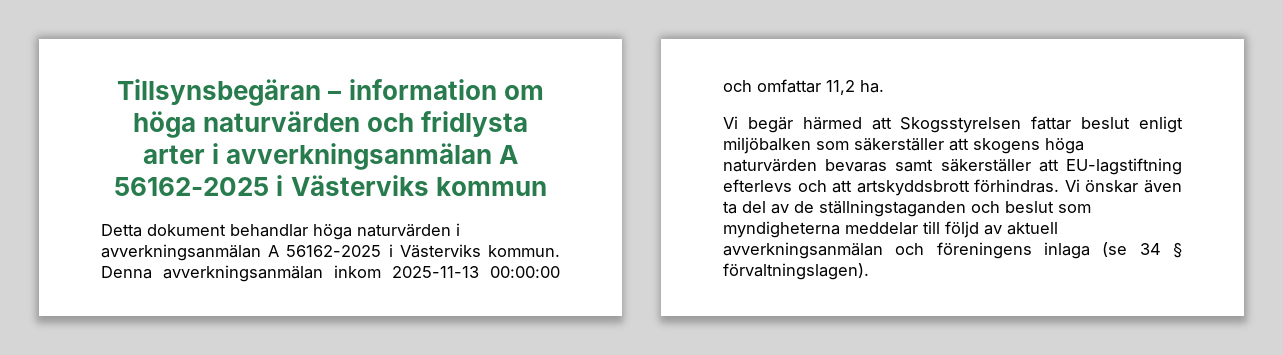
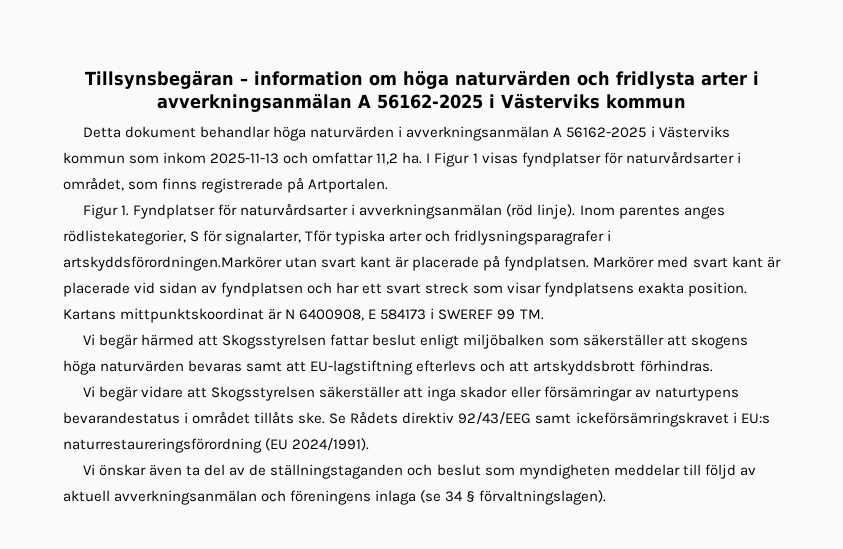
- Detta dokument behandlar höga naturvärden i avverkningsanmälan A 56162-2025 i Västerviks kommun. Denna avverkningsanmälan inkom 2025-11-13 00:00:00 och omfattar 11,2 ha.
+ Detta dokument behandlar höga naturvärden i avverkningsanmälan A 56162-2025 i Västerviks kommun som inkom 2025-11-13 och omfattar 11,2 ha. I Figur 1 visas fyndplatser för naturvårdsarter i området, som finns registrerade på Artportalen.
+ Figur 1. Fyndplatser för naturvårdsarter i avverkningsanmälan (röd linje). Inom parentes anges rödlistekategorier, S för signalarter, Tför typiska arter och fridlysningsparagrafer i artskyddsförordningen.Markörer utan svart kant är placerade på fyndplatsen. Markörer med svart kant är placerade vid sidan av fyndplatsen och har ett svart streck som visar fyndplatsens exakta position. Kartans mittpunktskoordinat är N 6400908, E 584173 i SWEREF 99 TM.
- Vi begär härmed att Skogsstyrelsen fattar beslut enligt miljöbalken som säkerställer att skogens höga naturvärden bevaras samt säkerställer att EU-lagstiftning efterlevs och att artskyddsbrott förhindras. Vi önskar även ta del av de ställningstaganden och beslut som myndigheterna meddelar till följd av aktuell avverkningsanmälan och föreningens inlaga (se 34 § förvaltningslagen).
+ Vi begär härmed att Skogsstyrelsen fattar beslut enligt miljöbalken som säkerställer att skogens höga naturvärden bevaras samt att EU-lagstiftning efterlevs och att artskyddsbrott förhindras.
+ Vi begär vidare att Skogsstyrelsen säkerställer att inga skador eller försämringar av naturtypens bevarandestatus i området tillåts ske. Se Rådets direktiv 92/43/EEG samt ickeförsämringskravet i EU:s naturrestaureringsförordning (EU 2024/1991).
+ Vi önskar även ta del av de ställningstaganden och beslut som myndigheten meddelar till följd av aktuell avverkningsanmälan och föreningens inlaga (se 34 § förvaltningslagen).

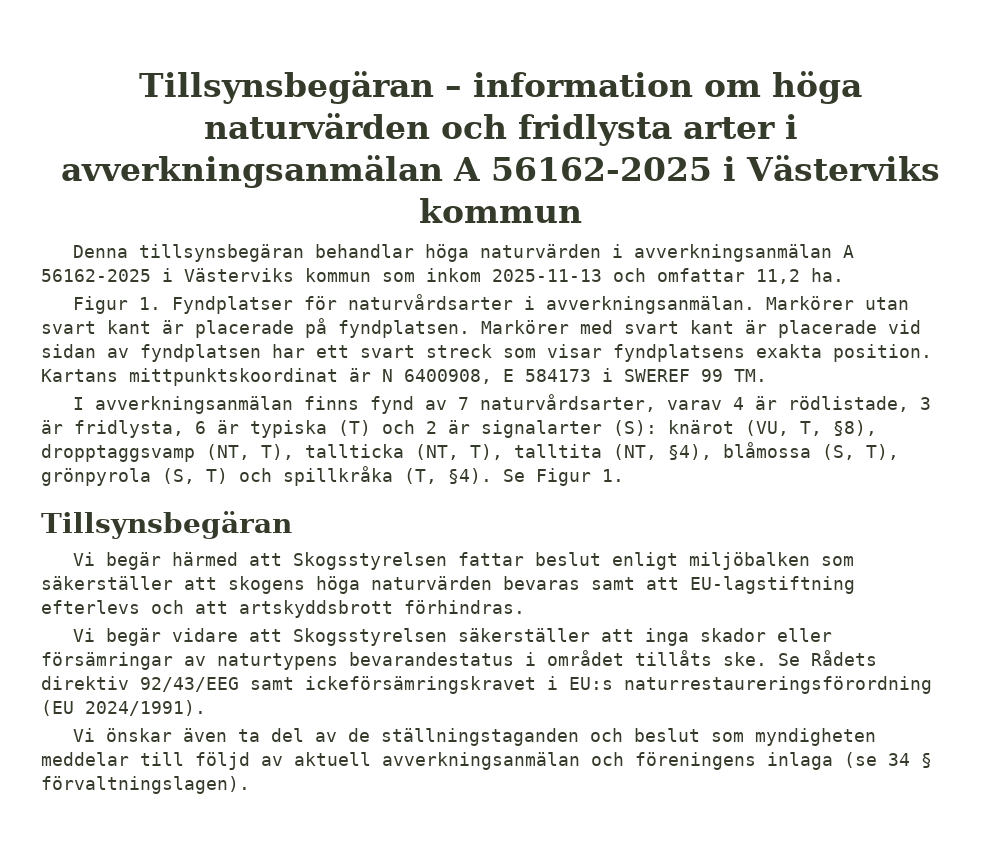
- Detta dokument behandlar höga naturvärden i avverkningsanmälan A 56162-2025 i Västerviks kommun som inkom 2025-11-13 och omfattar 11,2 ha. I Figur 1 visas fyndplatser för naturvårdsarter i området, som finns registrerade på Artportalen.
+ Denna tillsynsbegäran behandlar höga naturvärden i avverkningsanmälan A 56162-2025 i Västerviks kommun som inkom 2025-11-13 och omfattar 11,2 ha.
- Figur 1. Fyndplatser för naturvårdsarter i avverkningsanmälan (röd linje). Inom parentes anges rödlistekategorier, S för signalarter, Tför typiska arter och fridlysningsparagrafer i artskyddsförordningen.Markörer utan svart kant är placerade på fyndplatsen.
+ Figur 1. Fyndplatser för naturvårdsarter i avverkningsanmälan. Markörer utan svart kant är placerade på fyndplatsen.
- Markörer med svart kant är placerade vid sidan av fyndplatsen och har ett svart streck som visar fyndplatsens exakta position.
+ Markörer med svart kant är placerade vid sidan av fyndplatsen har ett svart streck som visar fyndplatsens exakta position.
+ I avverkningsanmälan finns fynd av 7 naturvårdsarter, varav 4 är rödlistade, 3 är fridlysta, 6 är typiska (T) och 2 är signalarter (S): knärot (VU, T, §8), dropptaggsvamp (NT, T), tallticka (NT, T), talltita (NT, §4), blåmossa (S, T), grönpyrola (S, T) och spillkråka (T, §4). Se Figur 1.
+ Tillsynsbegäran

